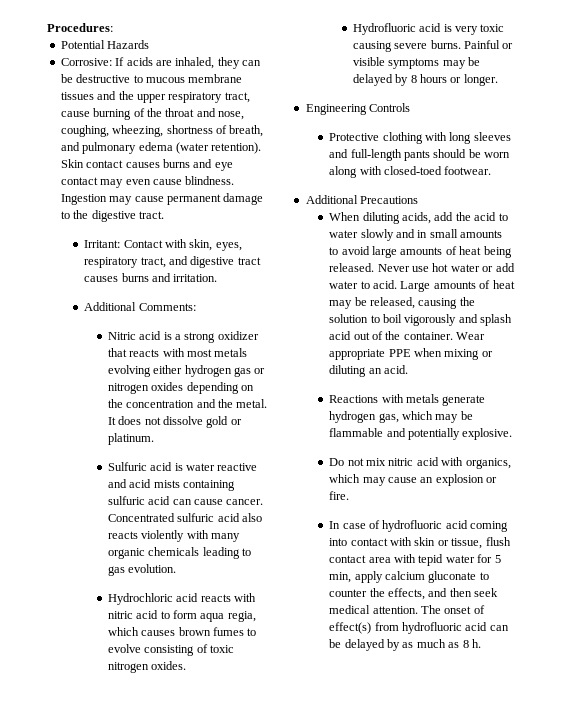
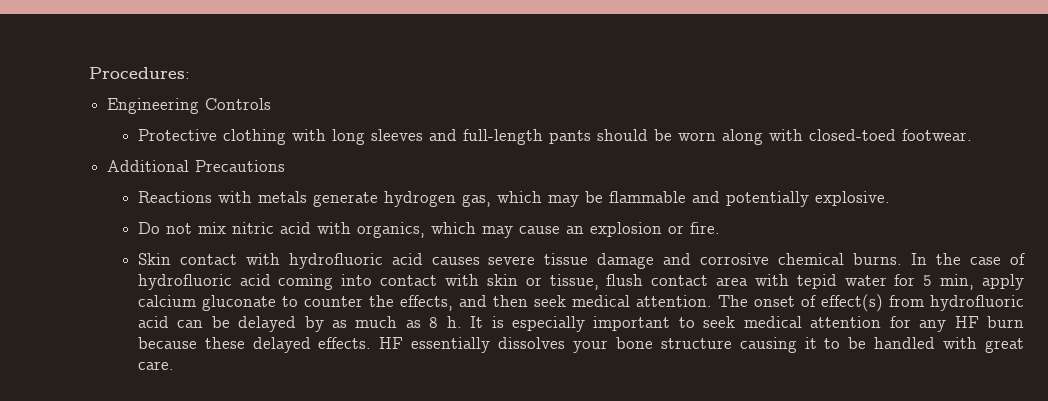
- Potential Hazards
- Corrosive: If acids are inhaled, they can be destructive to mucous membrane tissues and the upper respiratory tract, cause burning of the throat and nose, coughing, wheezing, shortness of breath, and pulmonary edema (water retention). Skin contact causes burns and eye contact may even cause blindness. Ingestion may cause permanent damage to the digestive tract.
- Irritant: Contact with skin, eyes, respiratory tract, and digestive tract causes burns and irritation.
- Additional Comments:
- Nitric acid is a strong oxidizer that reacts with most metals evolving either hydrogen gas or nitrogen oxides depending on the concentration and the metal. It does not dissolve gold or platinum.
- Sulfuric acid is water reactive and acid mists containing sulfuric acid can cause cancer. Concentrated sulfuric acid also reacts violently with many organic chemicals leading to gas evolution.
- Hydrochloric acid reacts with nitric acid to form aqua regia, which causes brown fumes to evolve consisting of toxic nitrogen oxides.
- Hydrofluoric acid is very toxic causing severe burns. Painful or visible symptoms may be delayed by 8 hours or longer.
- When diluting acids, add the acid to water slowly and in small amounts to avoid large amounts of heat being released. Never use hot water or add water to acid. Large amounts of heat may be released, causing the solution to boil vigorously and splash acid out of the container. Wear appropriate PPE when mixing or diluting an acid.
- In case of hydrofluoric acid coming into contact with skin or tissue, flush contact area with tepid water for 5 min, apply calcium gluconate to counter the effects, and then seek medical attention.
+ Skin contact with hydrofluoric acid causes severe tissue damage and corrosive chemical burns. In the case of hydrofluoric acid coming into contact with skin or tissue, flush contact area with tepid water for 5 min, apply calcium gluconate to counter the effects, and then seek medical attention.
+ It is especially important to seek medical attention for any HF burn because these delayed effects. HF essentially dissolves your bone structure causing it to be handled with great care.

